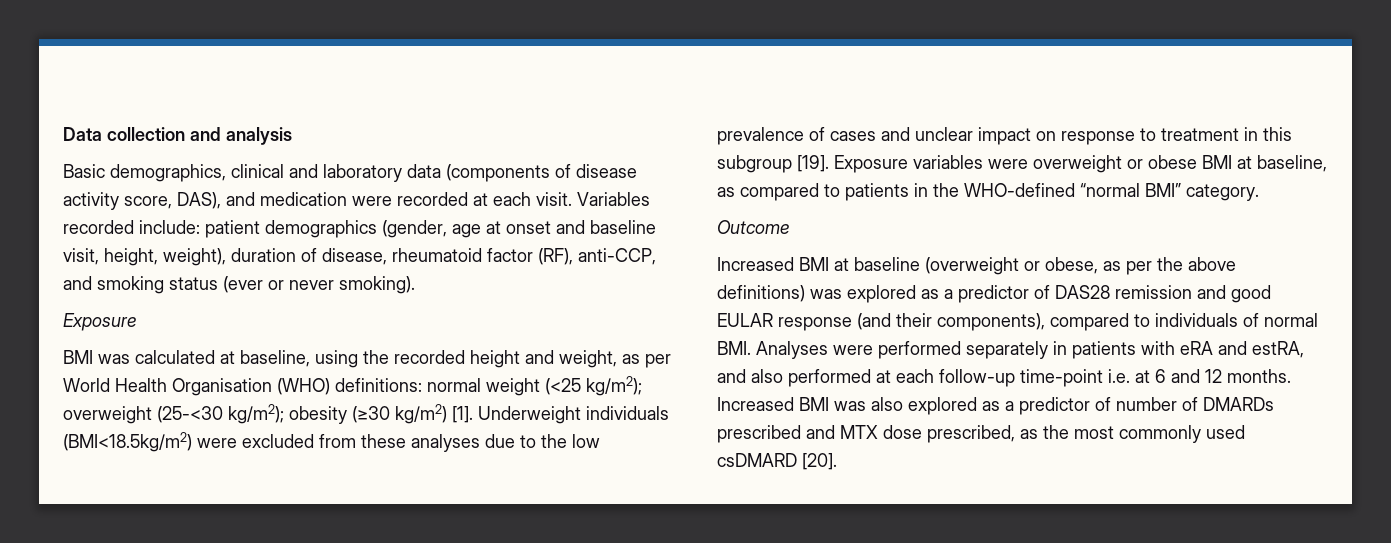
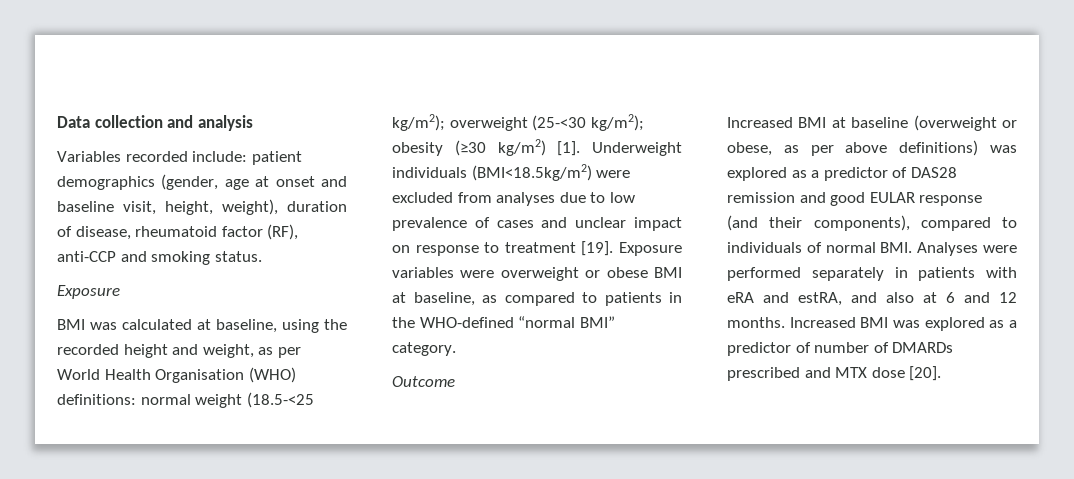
- Basic demographics, clinical and laboratory data (components of disease activity score, DAS), and medication were recorded at each visit. Variables recorded include: patient demographics (gender, age at onset and baseline visit, height, weight), duration of disease, rheumatoid factor (RF), anti-CCP, and smoking status (ever or never smoking).
+ Variables recorded include: patient demographics (gender, age at onset and baseline visit, height, weight), duration of disease, rheumatoid factor (RF), anti-CCP and smoking status.
- BMI was calculated at baseline, using the recorded height and weight, as per World Health Organisation (WHO) definitions: normal weight (<25 kg/m2); overweight (25-<30 kg/m2); obesity (≥30 kg/m2) [1].
+ BMI was calculated at baseline, using the recorded height and weight, as per World Health Organisation (WHO) definitions: normal weight (18.5-<25 kg/m2); overweight (25-<30 kg/m2); obesity (≥30 kg/m2) [1].
- Underweight individuals (BMI<18.5kg/m2) were excluded from these analyses due to the low prevalence of cases and unclear impact on response to treatment in this subgroup [19].
+ Underweight individuals (BMI<18.5kg/m2) were excluded from analyses due to low prevalence of cases and unclear impact on response to treatment [19].
- Increased BMI at baseline (overweight or obese, as per the above definitions) was explored as a predictor of DAS28 remission and good EULAR response (and their components), compared to individuals of normal BMI. Analyses were performed separately in patients with eRA and estRA, and also performed at each follow-up time-point i.e. at 6 and 12 months.
+ Increased BMI at baseline (overweight or obese, as per above definitions) was explored as a predictor of DAS28 remission and good EULAR response (and their components), compared to individuals of normal BMI. Analyses were performed separately in patients with eRA and estRA, and also at 6 and 12 months.
- Increased BMI was also explored as a predictor of number of DMARDs prescribed and MTX dose prescribed, as the most commonly used csDMARD [20].
+ Increased BMI was explored as a predictor of number of DMARDs prescribed and MTX dose [20].

